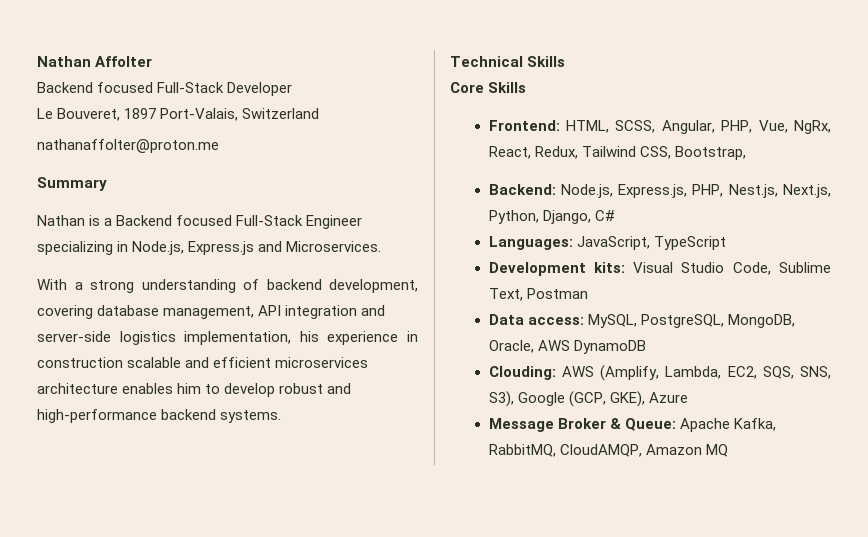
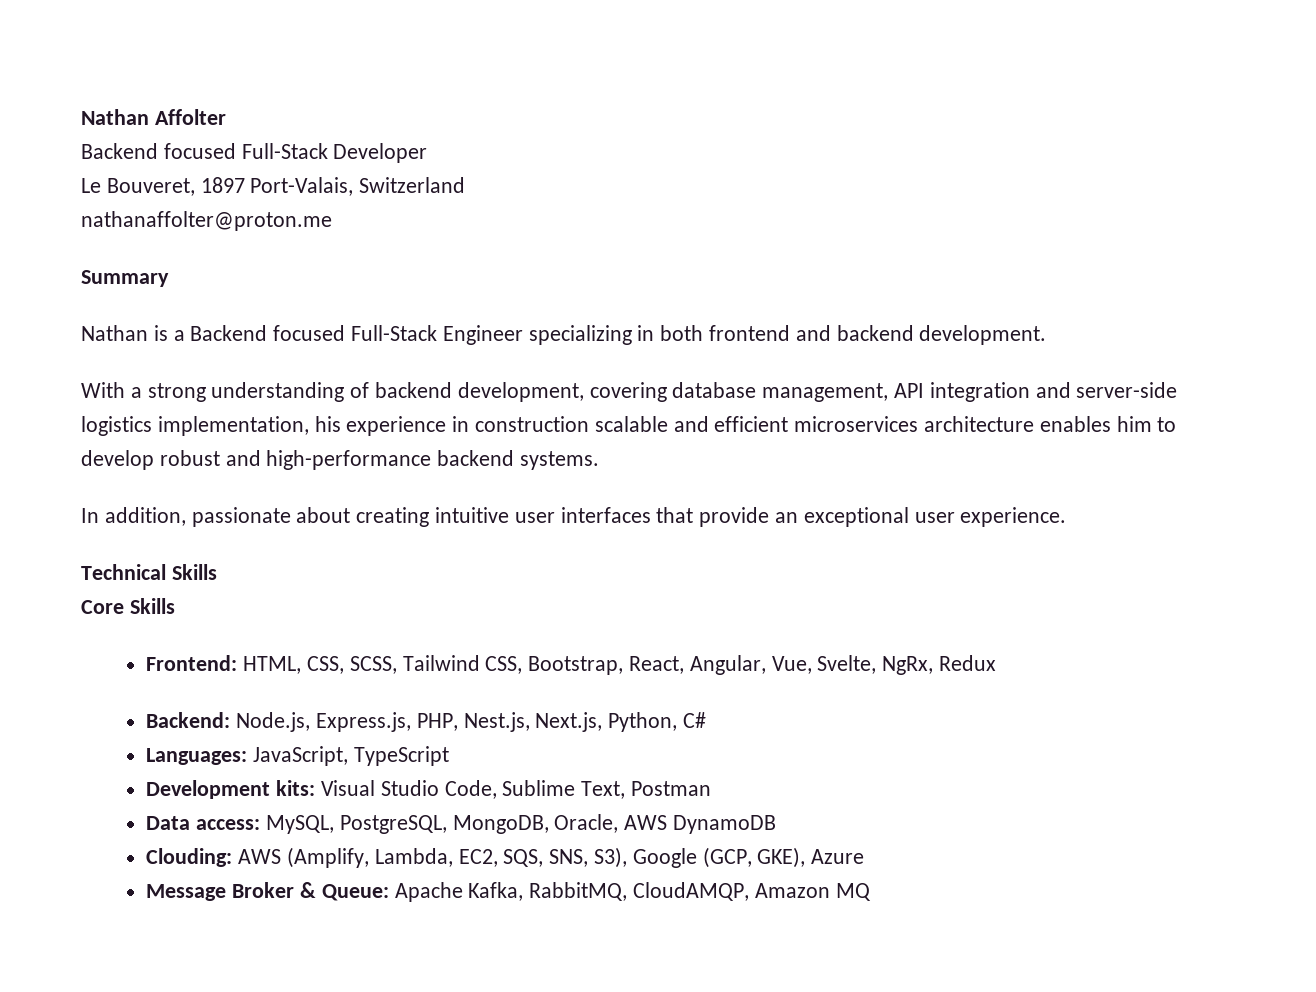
- Nathan is a Backend focused Full-Stack Engineer specializing in Node.js, Express.js and Microservices.
+ Nathan is a Backend focused Full-Stack Engineer specializing in both frontend and backend development.
+ In addition, passionate about creating intuitive user interfaces that provide an exceptional user experience.
- Frontend: HTML, SCSS, Angular, PHP, Vue, NgRx, React, Redux, Tailwind CSS, Bootstrap,
+ Frontend: HTML, CSS, SCSS, Tailwind CSS, Bootstrap, React, Angular, Vue, Svelte, NgRx, Redux
- Backend: Node.js, Express.js, PHP, Nest.js, Next.js, Python, Django, C#
+ Backend: Node.js, Express.js, PHP, Nest.js, Next.js, Python, C#

